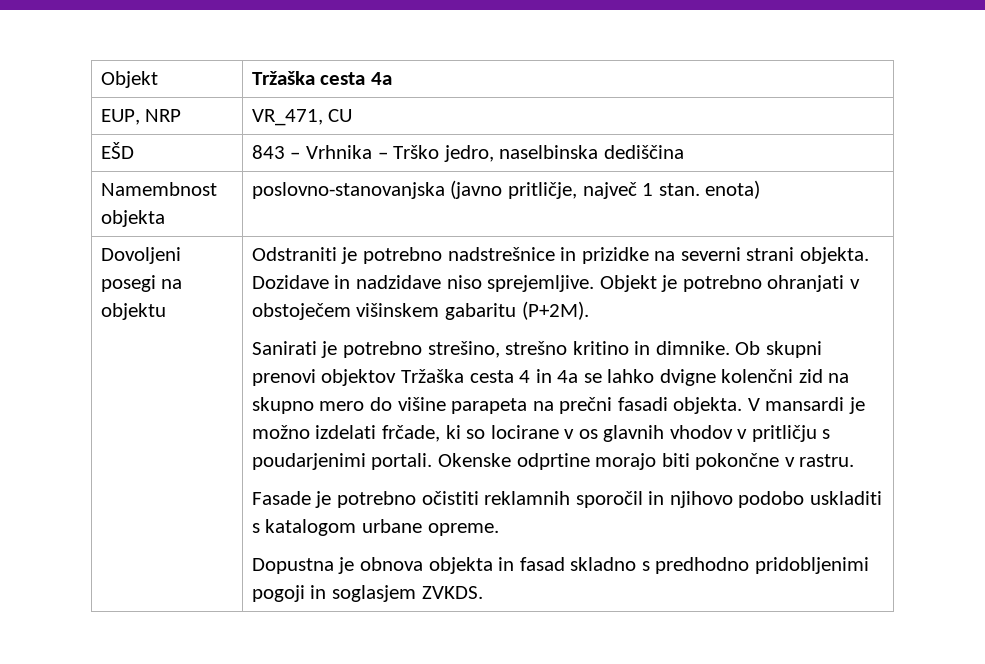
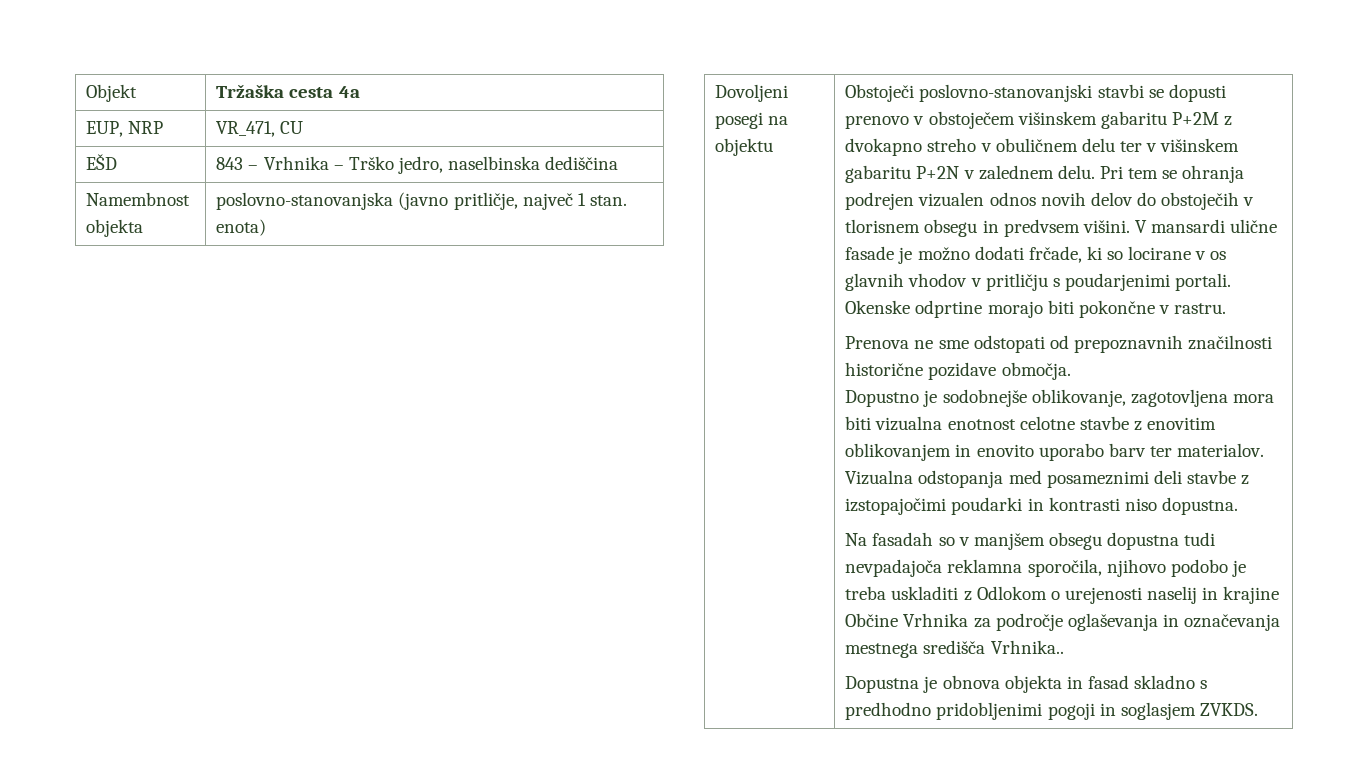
- Odstraniti je potrebno nadstrešnice in prizidke na severni strani objekta. Dozidave in nadzidave niso sprejemljive. Objekt je potrebno ohranjati v obstoječem višinskem gabaritu (P+2M).
- Sanirati je potrebno strešino, strešno kritino in dimnike. Ob skupni prenovi objektov Tržaška cesta 4 in 4a se lahko dvigne kolenčni zid na skupno mero do višine parapeta na prečni fasadi objekta. V mansardi je možno izdelati frčade, ki so locirane v os glavnih vhodov v pritličju s poudarjenimi portali.
+ Obstoječi poslovno-stanovanjski stavbi se dopusti prenovo v obstoječem višinskem gabaritu P+2M z dvokapno streho v obuličnem delu ter v višinskem gabaritu P+2N v zalednem delu. Pri tem se ohranja podrejen vizualen odnos novih delov do obstoječih v tlorisnem obsegu in predvsem višini. V mansardi ulične fasade je možno dodati frčade, ki so locirane v os glavnih vhodov v pritličju s poudarjenimi portali.
- Fasade je potrebno očistiti reklamnih sporočil in njihovo podobo uskladiti s katalogom urbane opreme.
+ Prenova ne sme odstopati od prepoznavnih značilnosti historične pozidave območja.
+ Dopustno je sodobnejše oblikovanje, zagotovljena mora biti vizualna enotnost celotne stavbe z enovitim oblikovanjem in enovito uporabo barv ter materialov. Vizualna odstopanja med posameznimi deli stavbe z izstopajočimi poudarki in kontrasti niso dopustna.
+ Na fasadah so v manjšem obsegu dopustna tudi nevpadajoča reklamna sporočila, njihovo podobo je treba uskladiti z Odlokom o urejenosti naselij in krajine Občine Vrhnika za področje oglaševanja in označevanja mestnega središča Vrhnika..

